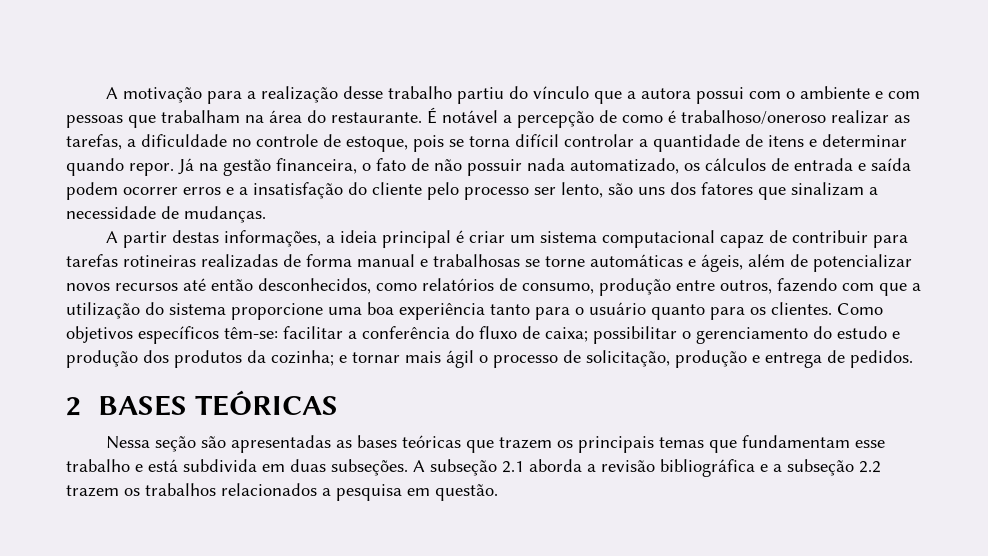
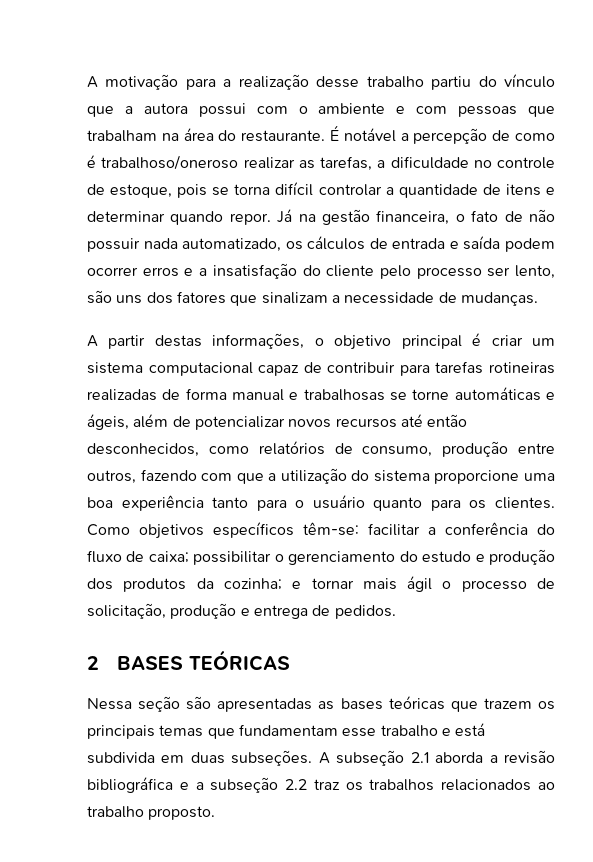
- A partir destas informações, a ideia principal é criar um sistema computacional capaz de contribuir para tarefas rotineiras realizadas de forma manual e trabalhosas se torne automáticas e ágeis, além de potencializar novos recursos até então desconhecidos, como relatórios de consumo, produção entre outros, fazendo com que a utilização do sistema proporcione uma boa experiência tanto para o usuário quanto para os clientes.
+ A partir destas informações, o objetivo principal é criar um sistema computacional capaz de contribuir para tarefas rotineiras realizadas de forma manual e trabalhosas se torne automáticas e ágeis, além de potencializar novos recursos até então desconhecidos, como relatórios de consumo, produção entre outros, fazendo com que a utilização do sistema proporcione uma boa experiência tanto para o usuário quanto para os clientes.
- A subseção 2.1 aborda a revisão bibliográfica e a subseção 2.2 trazem os trabalhos relacionados a pesquisa em questão.
+ A subseção 2.1 aborda a revisão bibliográfica e a subseção 2.2 traz os trabalhos relacionados ao trabalho proposto.

